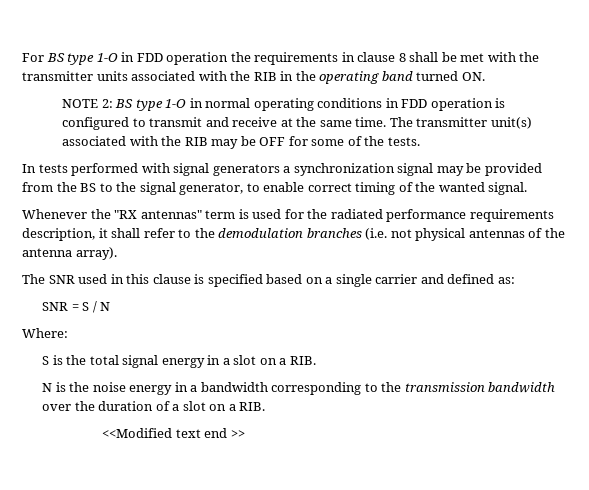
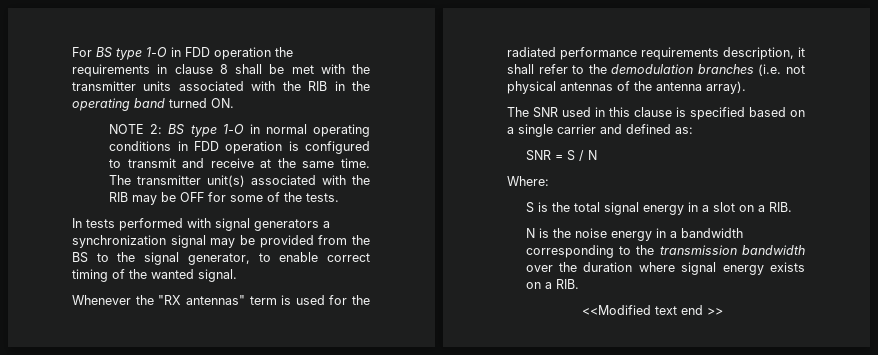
- N is the noise energy in a bandwidth corresponding to the transmission bandwidth over the duration of a slot on a RIB.
+ N is the noise energy in a bandwidth corresponding to the transmission bandwidth over the duration where signal energy exists on a RIB.

